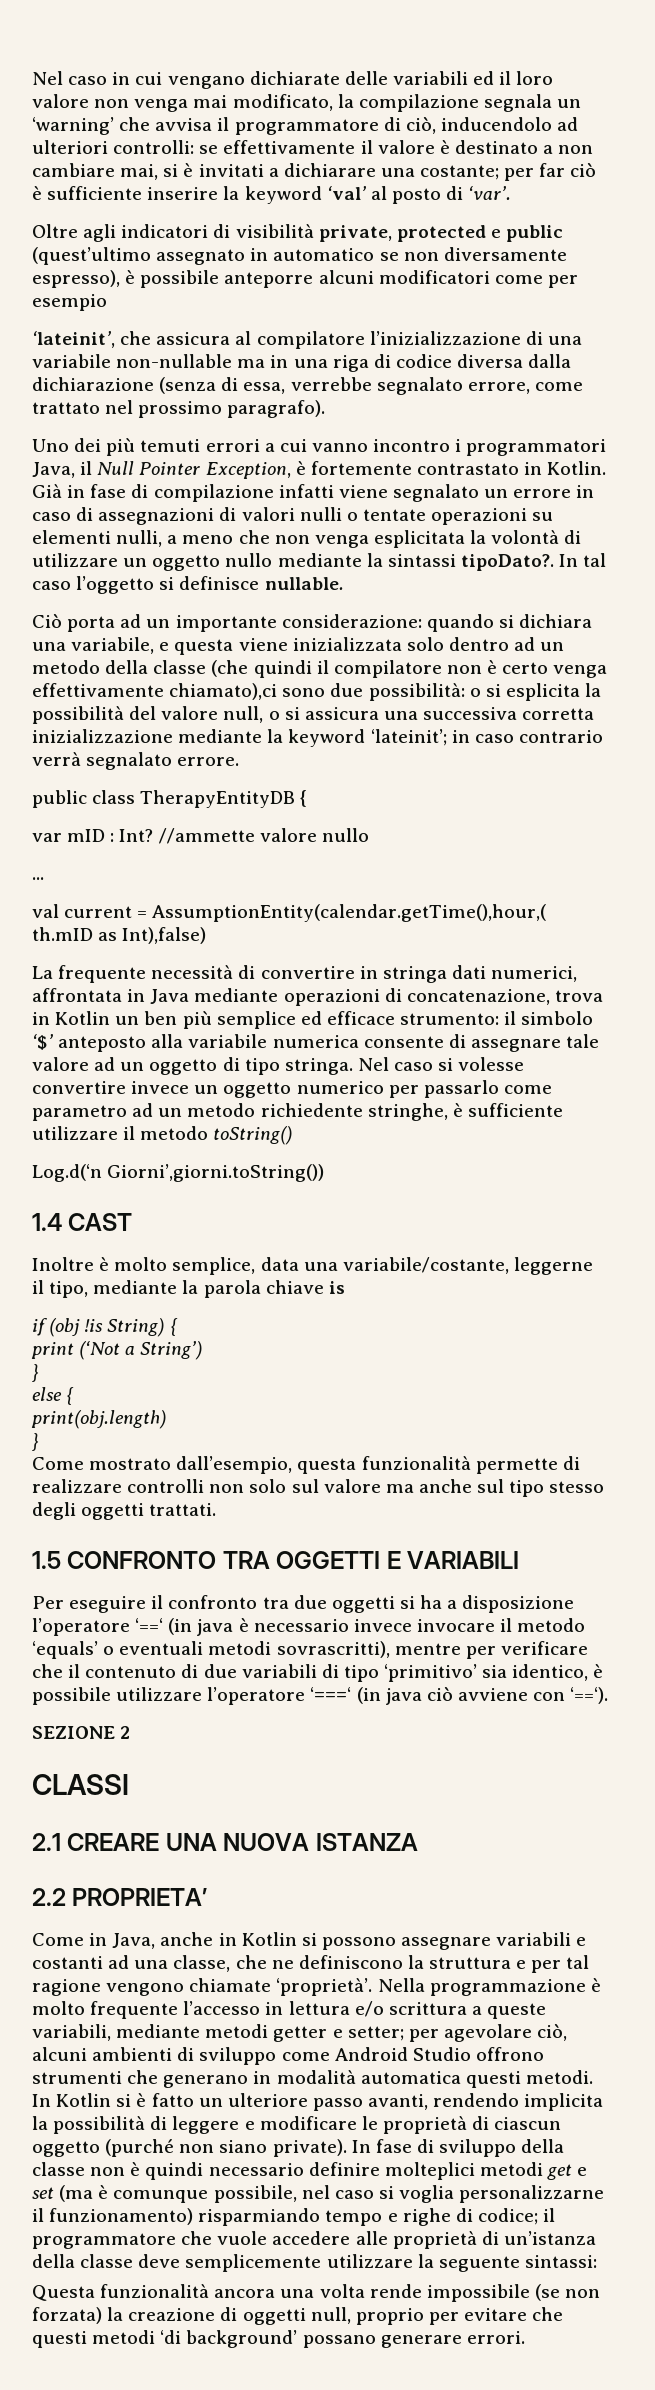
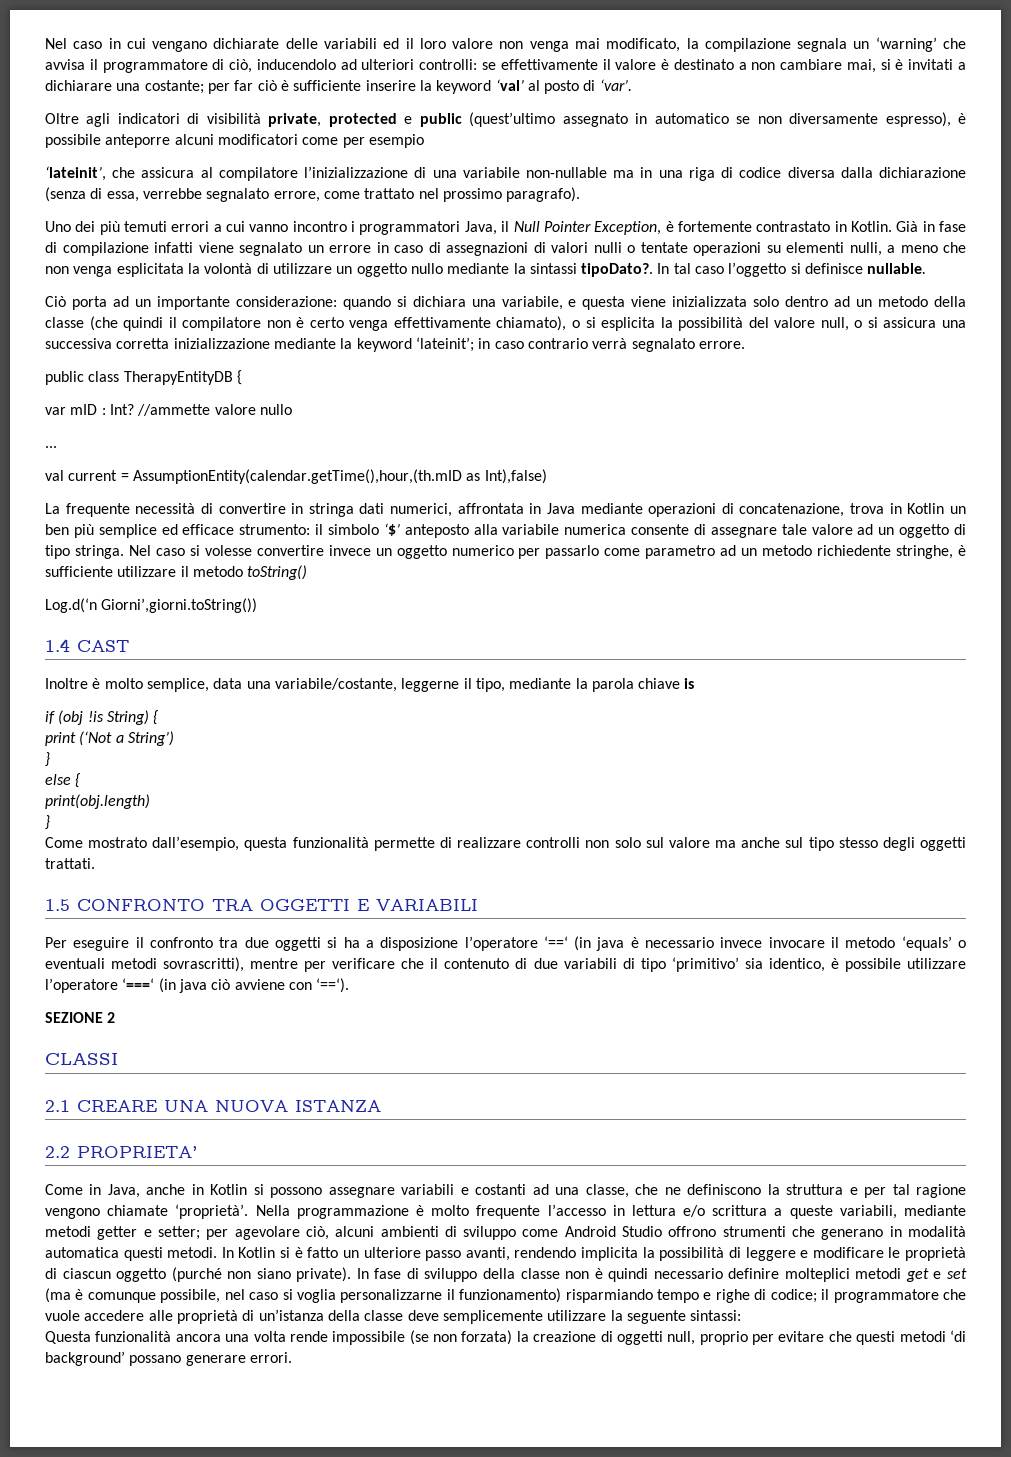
- Ciò porta ad un importante considerazione: quando si dichiara una variabile, e questa viene inizializzata solo dentro ad un metodo della classe (che quindi il compilatore non è certo venga effettivamente chiamato),ci sono due possibilità: o si esplicita la possibilità del valore null, o si assicura una successiva corretta inizializzazione mediante la keyword ‘lateinit’; in caso contrario verrà segnalato errore.
+ Ciò porta ad un importante considerazione: quando si dichiara una variabile, e questa viene inizializzata solo dentro ad un metodo della classe (che quindi il compilatore non è certo venga effettivamente chiamato), o si esplicita la possibilità del valore null, o si assicura una successiva corretta inizializzazione mediante la keyword ‘lateinit’; in caso contrario verrà segnalato errore.
- val current = AssumptionEntity(calendar.getTime(),hour,( th.mID as Int),false)
+ val current = AssumptionEntity(calendar.getTime(),hour,(th.mID as Int),false)

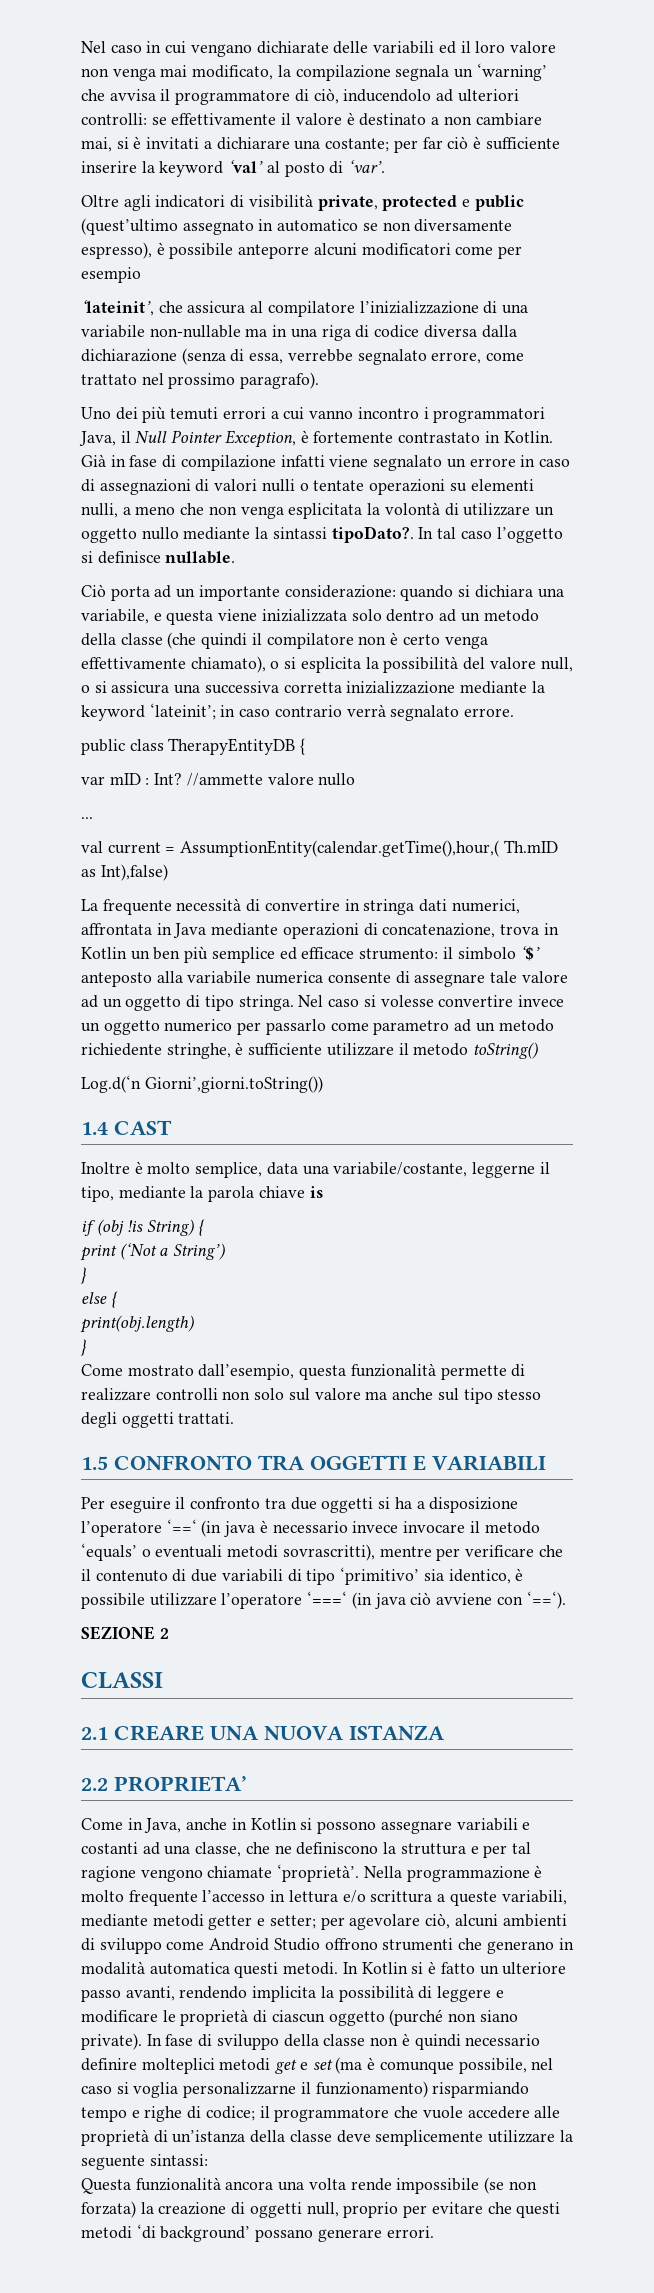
- val current = AssumptionEntity(calendar.getTime(),hour,(th.mID as Int),false)
+ val current = AssumptionEntity(calendar.getTime(),hour,( Th.mID as Int),false)

